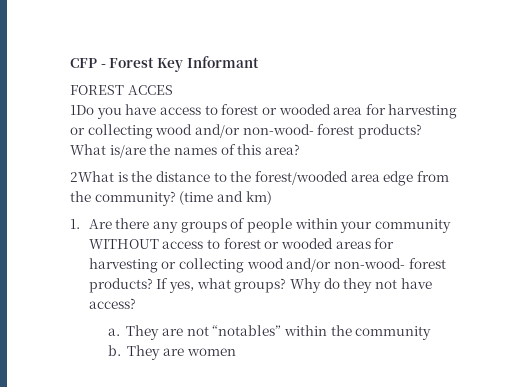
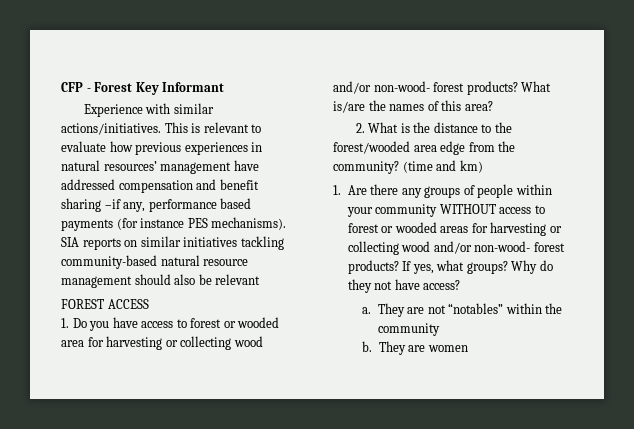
- FOREST ACCES
- 1Do you have access to forest or wooded area for harvesting or collecting wood and/or non-wood- forest products?
+ Experience with similar actions/initiatives. This is relevant to evaluate how previous experiences in natural resources’ management have addressed compensation and benefit sharing –if any, performance based payments (for instance PES mechanisms). SIA reports on similar initiatives tackling community-based natural resource management should also be relevant
+ FOREST ACCESS
+ 1. Do you have access to forest or wooded area for harvesting or collecting wood and/or non-wood- forest products?
- 2What is the distance to the forest/wooded area edge from the community?
+ 2. What is the distance to the forest/wooded area edge from the community?

